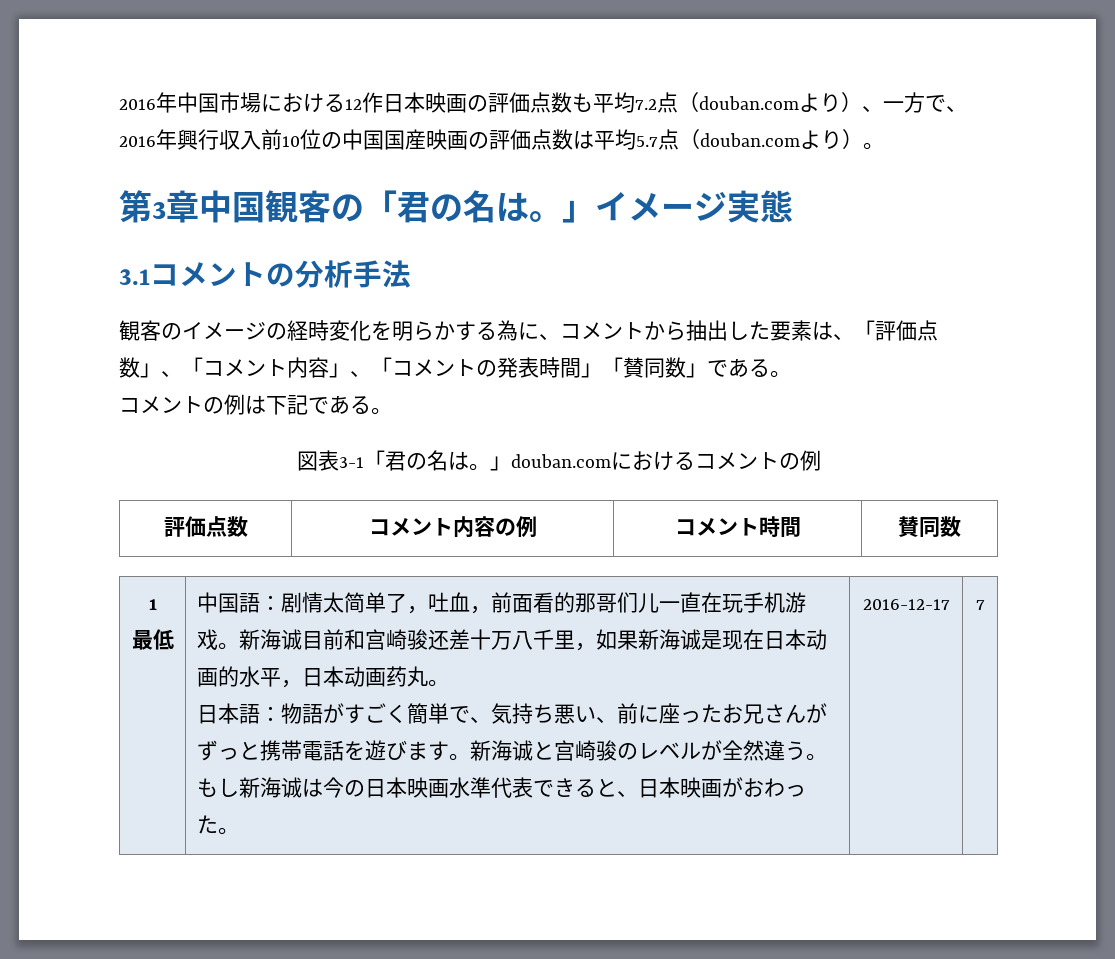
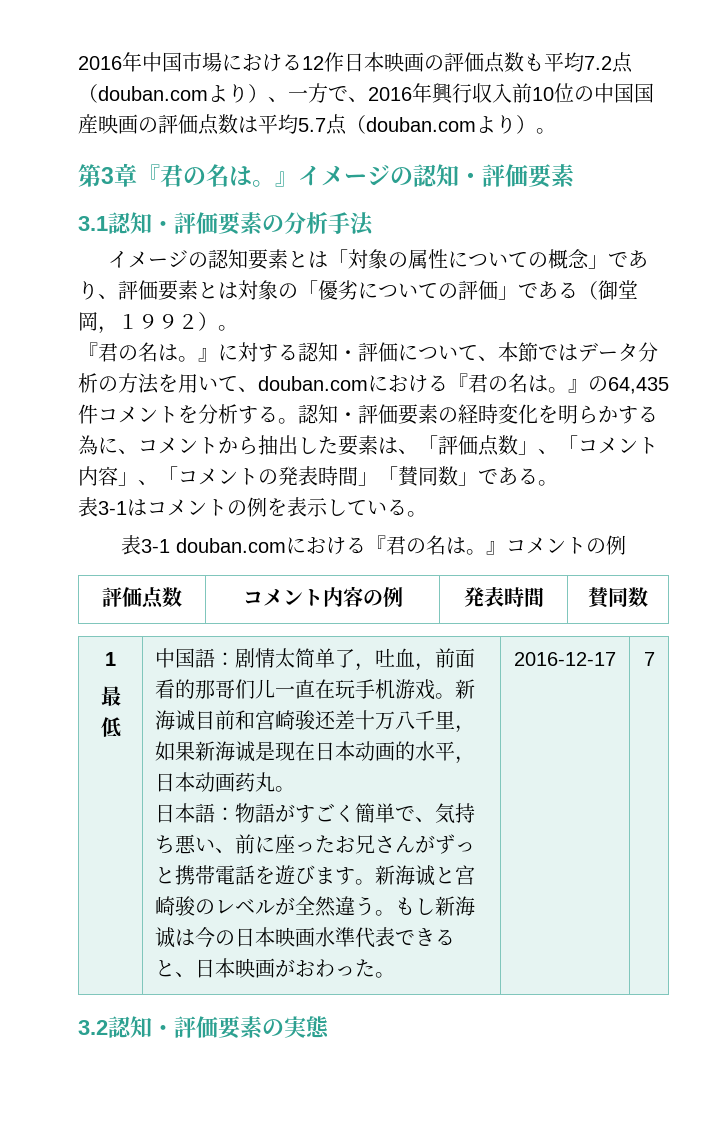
- 第3章中国観客の「君の名は。」イメージ実態
- 3.1コメントの分析手法
+ 第3章『君の名は。』イメージの認知・評価要素
+ 3.1認知・評価要素の分析手法
- 観客のイメージの経時変化を明らかする為に、コメントから抽出した要素は、「評価点数」、「コメント内容」、「コメントの発表時間」「賛同数」である。
+ イメージの認知要素とは「対象の属性についての概念」であり、評価要素とは対象の「優劣についての評価」である（御堂岡，１９９２）。
+ 『君の名は。』に対する認知・評価について、本節ではデータ分析の方法を用いて、douban.comにおける『君の名は。』の64,435件コメントを分析する。認知・評価要素の経時変化を明らかする為に、コメントから抽出した要素は、「評価点数」、「コメント内容」、「コメントの発表時間」「賛同数」である。
- コメントの例は下記である。
- 図表3-1「君の名は。」douban.comにおけるコメントの例
+ 表3-1はコメントの例を表示している。
+ 表3-1 douban.comにおける『君の名は。』コメントの例
- 評価点数 | コメント内容の例 | コメント時間 | 賛同数
+ 評価点数 | コメント内容の例 | 発表時間 | 賛同数
+ 3.2認知・評価要素の実態

